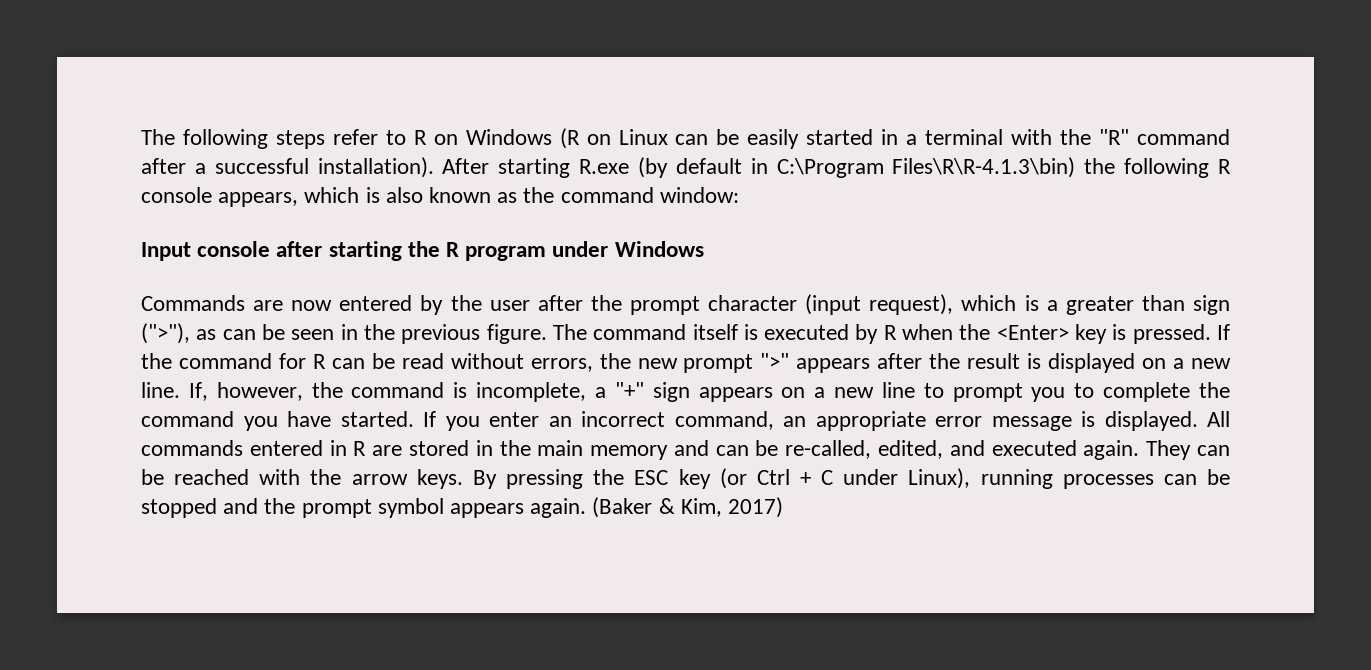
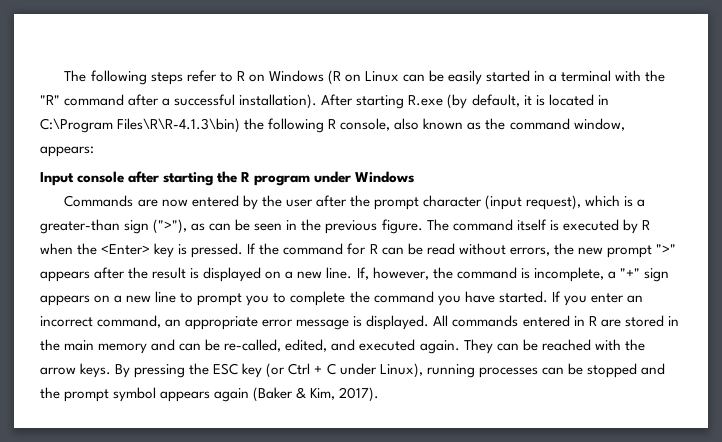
- After starting R.exe (by default in C:\Program Files\R\R-4.1.3\bin) the following R console appears, which is also known as the command window:
+ After starting R.exe (by default, it is located in C:\Program Files\R\R-4.1.3\bin) the following R console, also known as the command window, appears:
- Commands are now entered by the user after the prompt character (input request), which is a greater than sign (">"), as can be seen in the previous figure.
+ Commands are now entered by the user after the prompt character (input request), which is a greater-than sign (">"), as can be seen in the previous figure.
- By pressing the ESC key (or Ctrl + C under Linux), running processes can be stopped and the prompt symbol appears again. (Baker & Kim, 2017)
+ By pressing the ESC key (or Ctrl + C under Linux), running processes can be stopped and the prompt symbol appears again (Baker & Kim, 2017).

